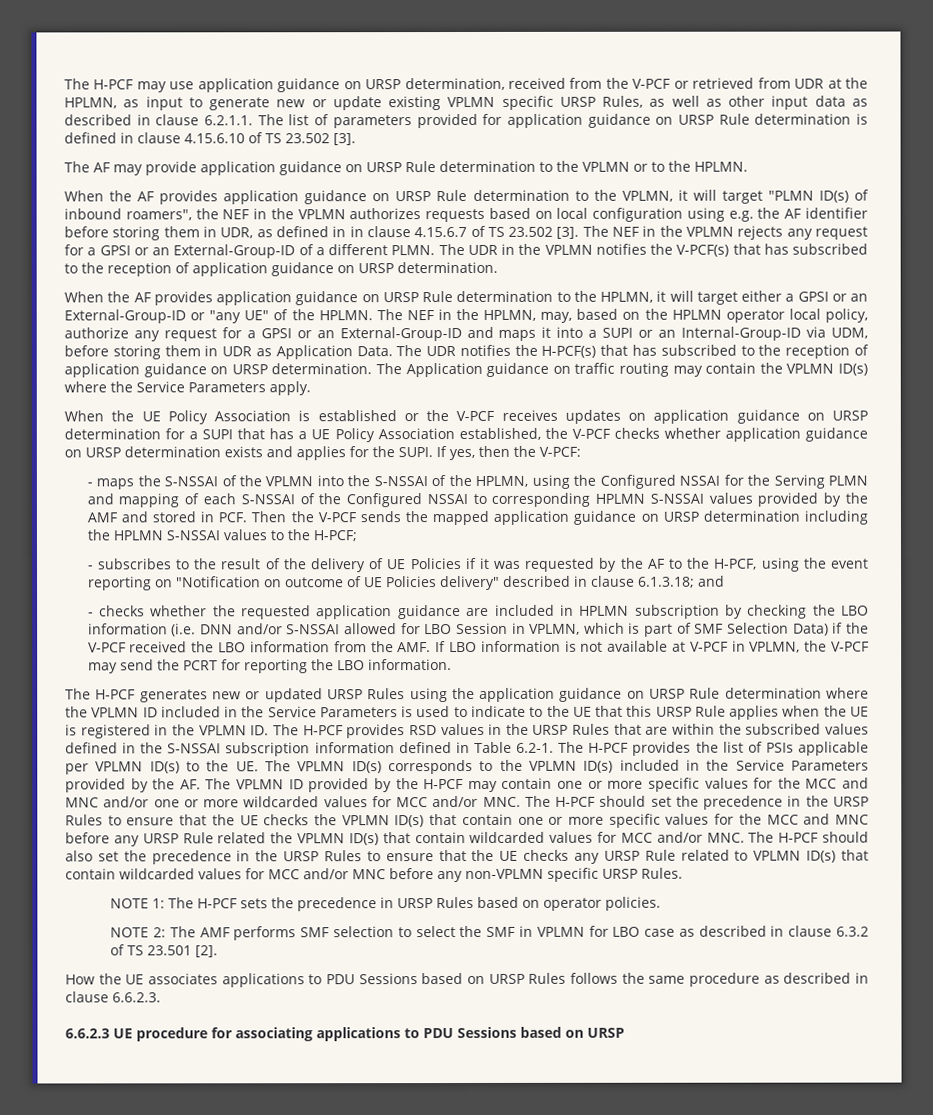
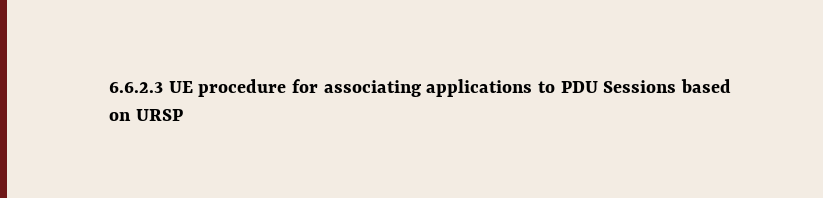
- The H-PCF may use application guidance on URSP determination, received from the V-PCF or retrieved from UDR at the HPLMN, as input to generate new or update existing VPLMN specific URSP Rules, as well as other input data as described in clause 6.2.1.1. The list of parameters provided for application guidance on URSP Rule determination is defined in clause 4.15.6.10 of TS 23.502 [3].
- The AF may provide application guidance on URSP Rule determination to the VPLMN or to the HPLMN.
- When the AF provides application guidance on URSP Rule determination to the VPLMN, it will target "PLMN ID(s) of inbound roamers", the NEF in the VPLMN authorizes requests based on local configuration using e.g. the AF identifier before storing them in UDR, as defined in in clause 4.15.6.7 of TS 23.502 [3]. The NEF in the VPLMN rejects any request for a GPSI or an External-Group-ID of a different PLMN. The UDR in the VPLMN notifies the V-PCF(s) that has subscribed to the reception of application guidance on URSP determination.
- When the AF provides application guidance on URSP Rule determination to the HPLMN, it will target either a GPSI or an External-Group-ID or "any UE" of the HPLMN. The NEF in the HPLMN, may, based on the HPLMN operator local policy, authorize any request for a GPSI or an External-Group-ID and maps it into a SUPI or an Internal-Group-ID via UDM, before storing them in UDR as Application Data. The UDR notifies the H-PCF(s) that has subscribed to the reception of application guidance on URSP determination. The Application guidance on traffic routing may contain the VPLMN ID(s) where the Service Parameters apply.
- When the UE Policy Association is established or the V-PCF receives updates on application guidance on URSP determination for a SUPI that has a UE Policy Association established, the V-PCF checks whether application guidance on URSP determination exists and applies for the SUPI. If yes, then the V-PCF:
- - maps the S-NSSAI of the VPLMN into the S-NSSAI of the HPLMN, using the Configured NSSAI for the Serving PLMN and mapping of each S-NSSAI of the Configured NSSAI to corresponding HPLMN S-NSSAI values provided by the AMF and stored in PCF. Then the V-PCF sends the mapped application guidance on URSP determination including the HPLMN S-NSSAI values to the H-PCF;
- - subscribes to the result of the delivery of UE Policies if it was requested by the AF to the H-PCF, using the event reporting on "Notification on outcome of UE Policies delivery" described in clause 6.1.3.18; and
- - checks whether the requested application guidance are included in HPLMN subscription by checking the LBO information (i.e. DNN and/or S-NSSAI allowed for LBO Session in VPLMN, which is part of SMF Selection Data) if the V-PCF received the LBO information from the AMF. If LBO information is not available at V-PCF in VPLMN, the V-PCF may send the PCRT for reporting the LBO information.
- The H-PCF generates new or updated URSP Rules using the application guidance on URSP Rule determination where the VPLMN ID included in the Service Parameters is used to indicate to the UE that this URSP Rule applies when the UE is registered in the VPLMN ID. The H-PCF provides RSD values in the URSP Rules that are within the subscribed values defined in the S-NSSAI subscription information defined in Table 6.2-1. The H-PCF provides the list of PSIs applicable per VPLMN ID(s) to the UE. The VPLMN ID(s) corresponds to the VPLMN ID(s) included in the Service Parameters provided by the AF. The VPLMN ID provided by the H-PCF may contain one or more specific values for the MCC and MNC and/or one or more wildcarded values for MCC and/or MNC. The H-PCF should set the precedence in the URSP Rules to ensure that the UE checks the VPLMN ID(s) that contain one or more specific values for the MCC and MNC before any URSP Rule related the VPLMN ID(s) that contain wildcarded values for MCC and/or MNC. The H-PCF should also set the precedence in the URSP Rules to ensure that the UE checks any URSP Rule related to VPLMN ID(s) that contain wildcarded values for MCC and/or MNC before any non-VPLMN specific URSP Rules.
- NOTE 1: The H-PCF sets the precedence in URSP Rules based on operator policies.
- NOTE 2: The AMF performs SMF selection to select the SMF in VPLMN for LBO case as described in clause 6.3.2 of TS 23.501 [2].
- How the UE associates applications to PDU Sessions based on URSP Rules follows the same procedure as described in clause 6.6.2.3.

